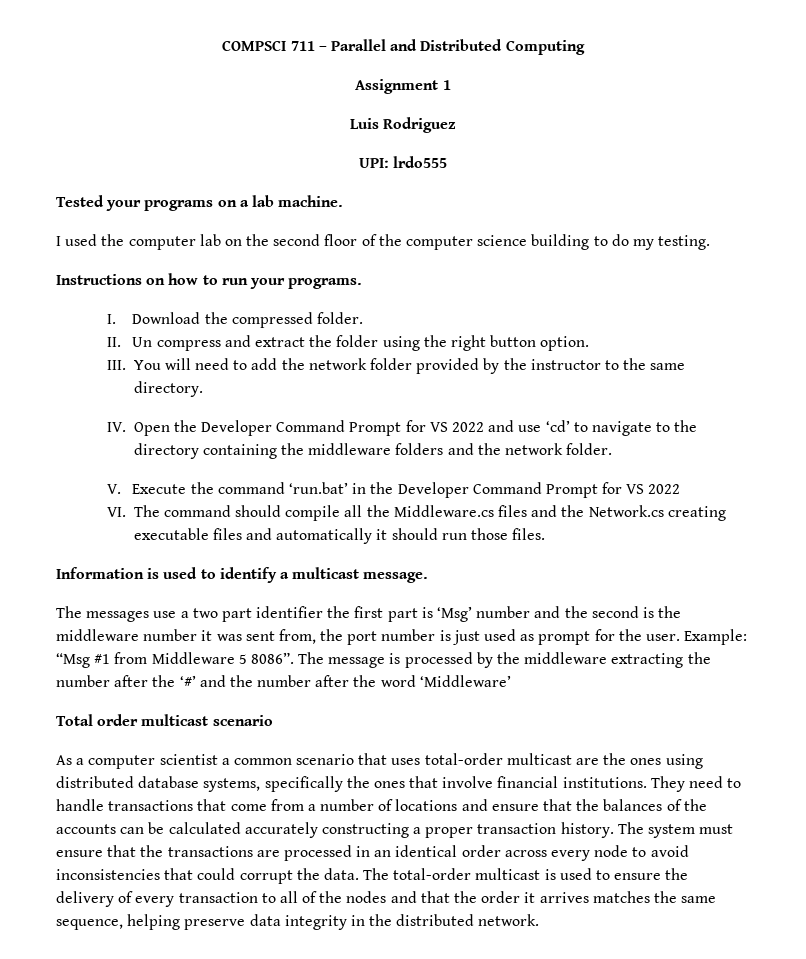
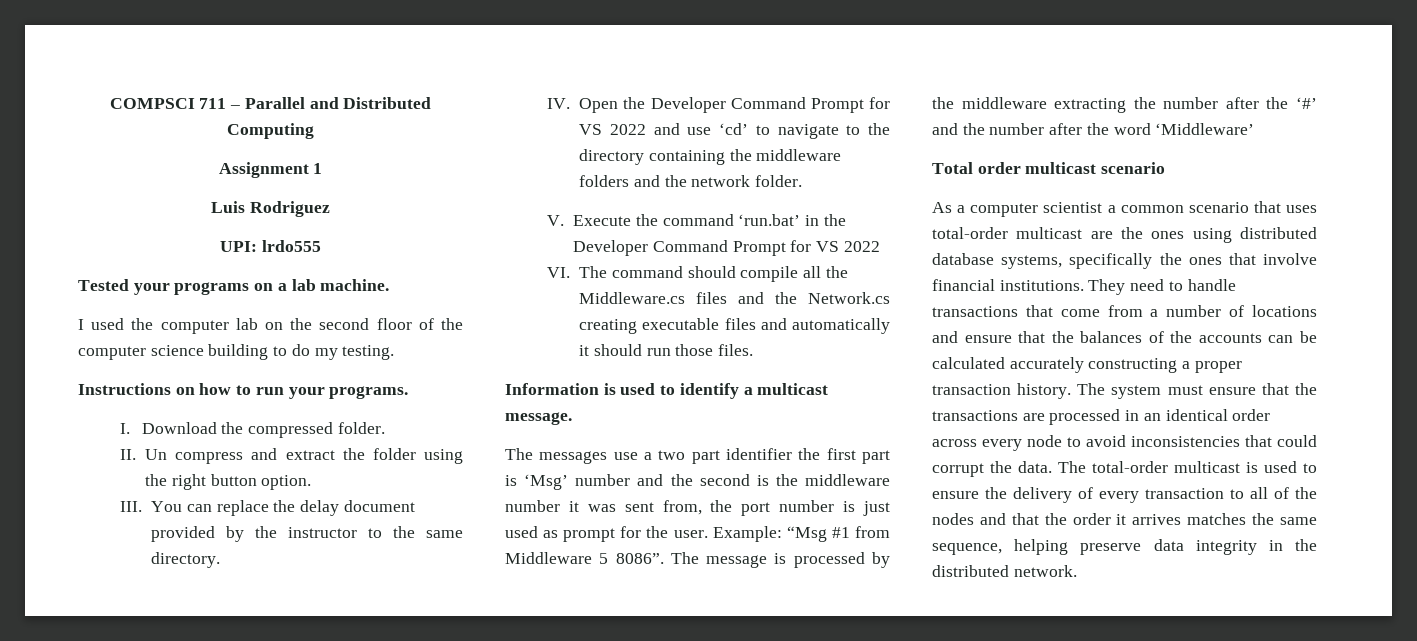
- III. You will need to add the network folder provided by the instructor to the same directory.
+ III. You can replace the delay document provided by the instructor to the same directory.

